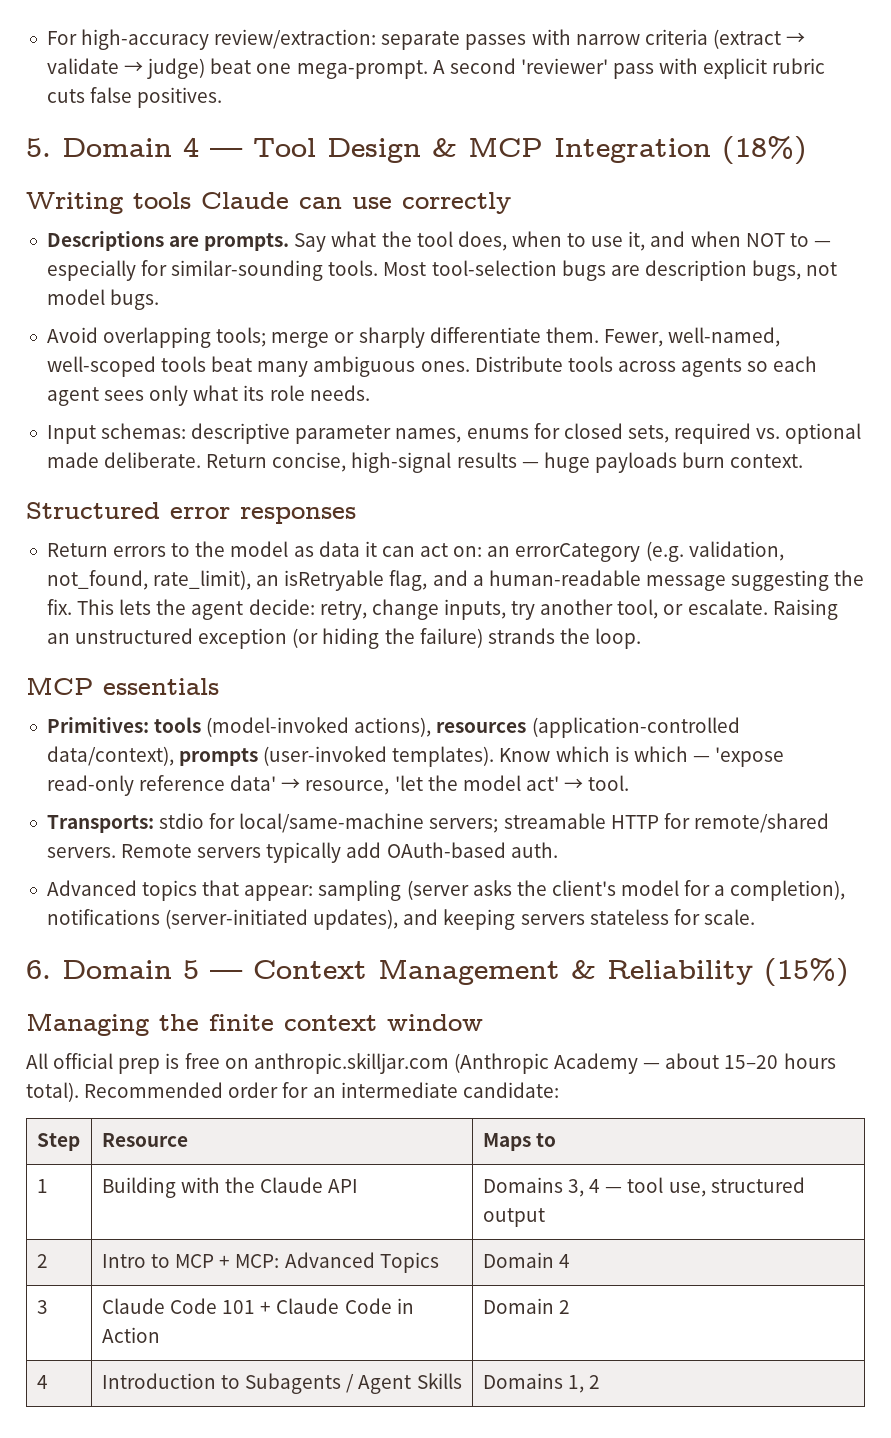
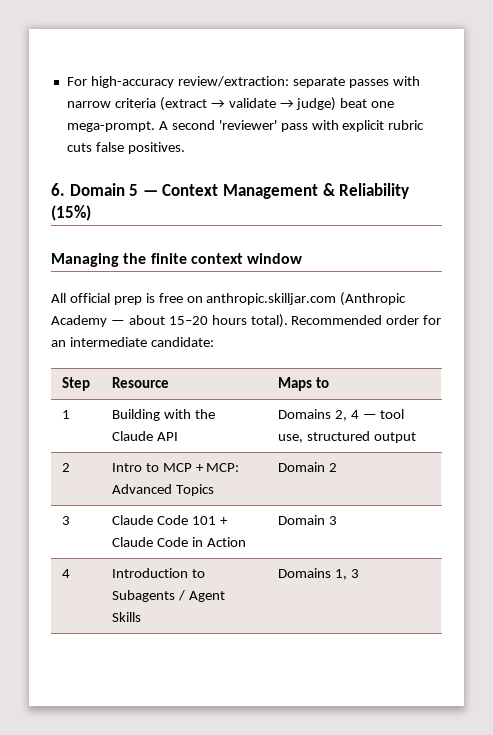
- 5. Domain 4 — Tool Design & MCP Integration (18%)
- Writing tools Claude can use correctly
- Descriptions are prompts. Say what the tool does, when to use it, and when NOT to — especially for similar-sounding tools. Most tool-selection bugs are description bugs, not model bugs.
- Avoid overlapping tools; merge or sharply differentiate them. Fewer, well-named, well-scoped tools beat many ambiguous ones. Distribute tools across agents so each agent sees only what its role needs.
- Input schemas: descriptive parameter names, enums for closed sets, required vs. optional made deliberate. Return concise, high-signal results — huge payloads burn context.
- Structured error responses
- Return errors to the model as data it can act on: an errorCategory (e.g. validation, not_found, rate_limit), an isRetryable flag, and a human-readable message suggesting the fix. This lets the agent decide: retry, change inputs, try another tool, or escalate. Raising an unstructured exception (or hiding the failure) strands the loop.
- MCP essentials
- Primitives: tools (model-invoked actions), resources (application-controlled data/context), prompts (user-invoked templates). Know which is which — 'expose read-only reference data' → resource, 'let the model act' → tool.
- Transports: stdio for local/same-machine servers; streamable HTTP for remote/shared servers. Remote servers typically add OAuth-based auth.
- Advanced topics that appear: sampling (server asks the client's model for a completion), notifications (server-initiated updates), and keeping servers stateless for scale.
- 1 | Building with the Claude API | Domains 3, 4 — tool use, structured output
+ 1 | Building with the Claude API | Domains 2, 4 — tool use, structured output
- 2 | Intro to MCP + MCP: Advanced Topics | Domain 4
+ 2 | Intro to MCP + MCP: Advanced Topics | Domain 2
- 3 | Claude Code 101 + Claude Code in Action | Domain 2
+ 3 | Claude Code 101 + Claude Code in Action | Domain 3
- 4 | Introduction to Subagents / Agent Skills | Domains 1, 2
+ 4 | Introduction to Subagents / Agent Skills | Domains 1, 3

